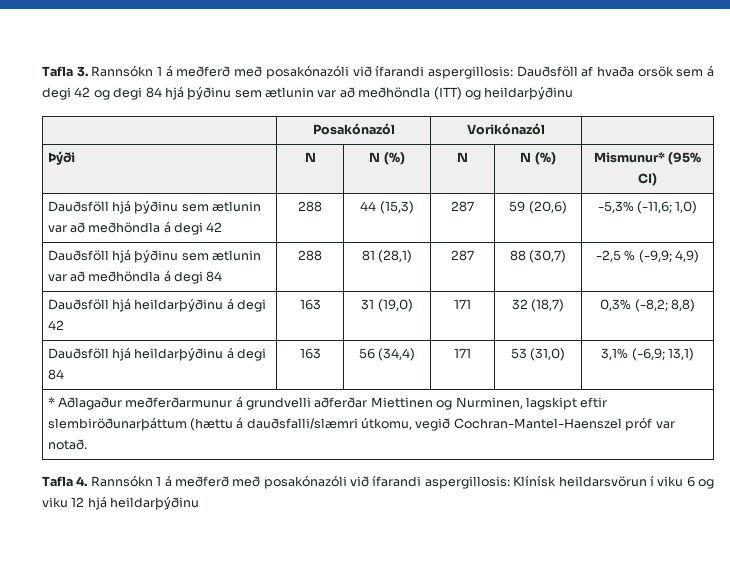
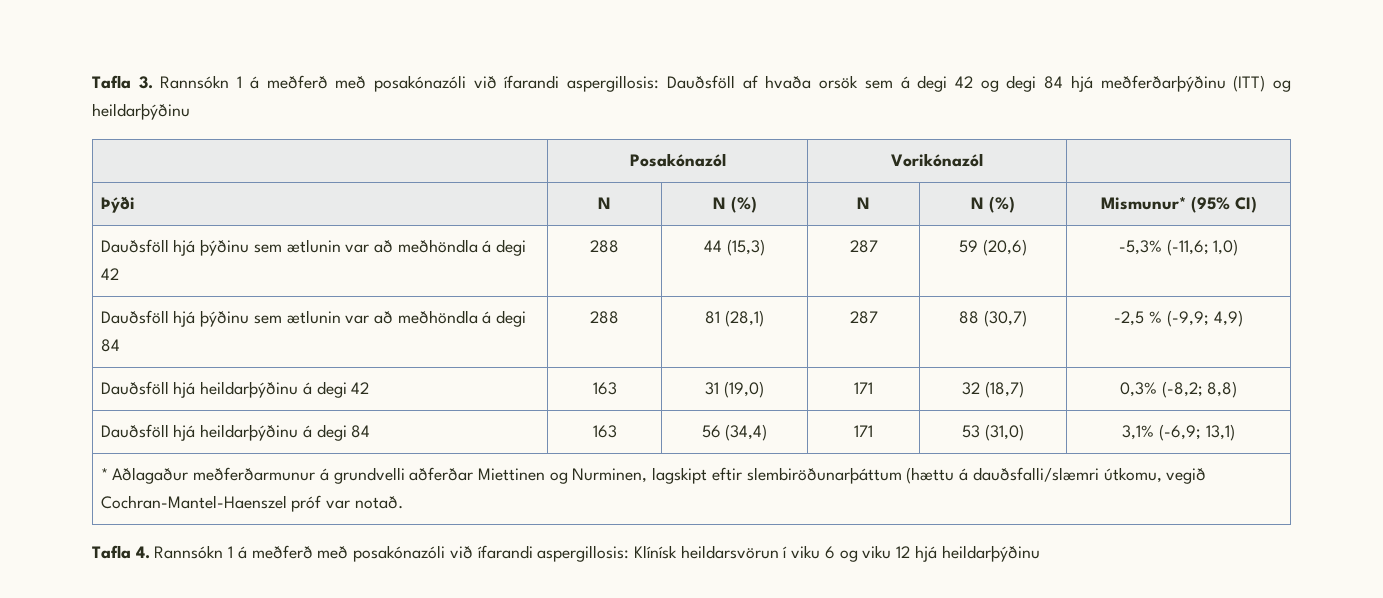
- Tafla 3. Rannsókn 1 á meðferð með posakónazóli við ífarandi aspergillosis: Dauðsföll af hvaða orsök sem á degi 42 og degi 84 hjá þýðinu sem ætlunin var að meðhöndla (ITT) og heildarþýðinu
+ Tafla 3. Rannsókn 1 á meðferð með posakónazóli við ífarandi aspergillosis: Dauðsföll af hvaða orsök sem á degi 42 og degi 84 hjá meðferðarþýðinu (ITT) og heildarþýðinu

